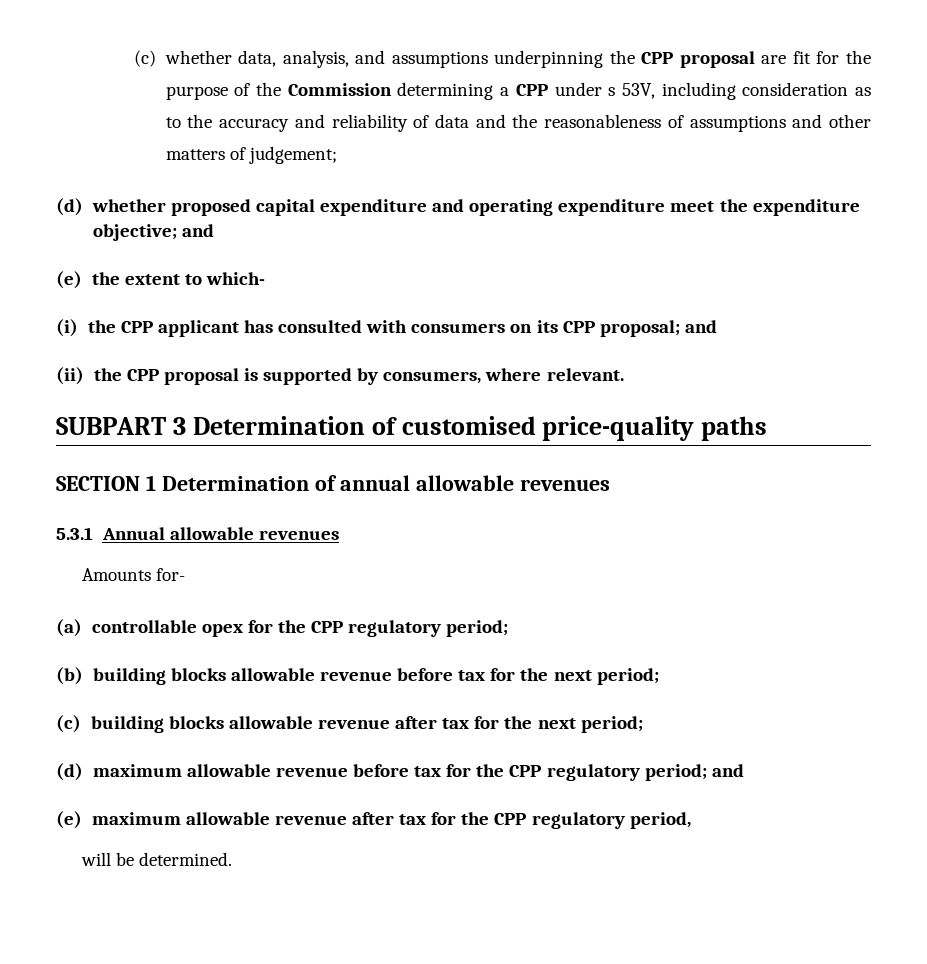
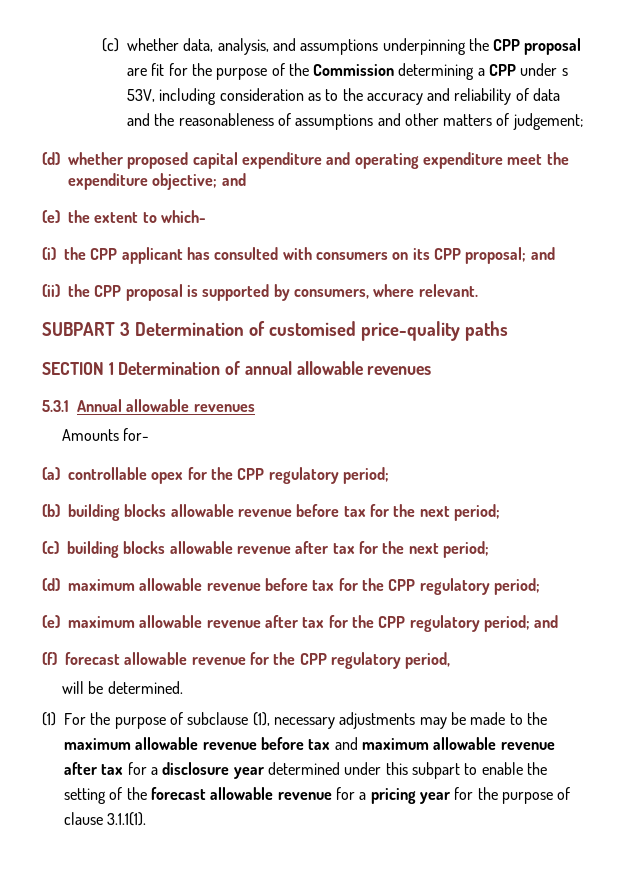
- (d) maximum allowable revenue before tax for the CPP regulatory period; and
+ (d) maximum allowable revenue before tax for the CPP regulatory period;
- (e) maximum allowable revenue after tax for the CPP regulatory period,
+ (e) maximum allowable revenue after tax for the CPP regulatory period; and
+ (f) forecast allowable revenue for the CPP regulatory period,
  will be determined.
+ (1) For the purpose of subclause (1), necessary adjustments may be made to the maximum allowable revenue before tax and maximum allowable revenue after tax for a disclosure year determined under this subpart to enable the setting of the forecast allowable revenue for a pricing year for the purpose of clause 3.1.1(1).

